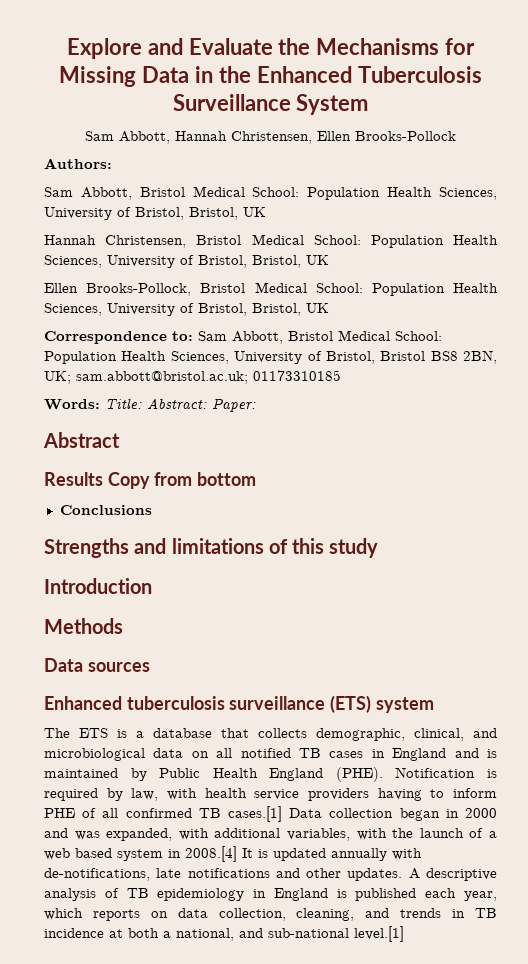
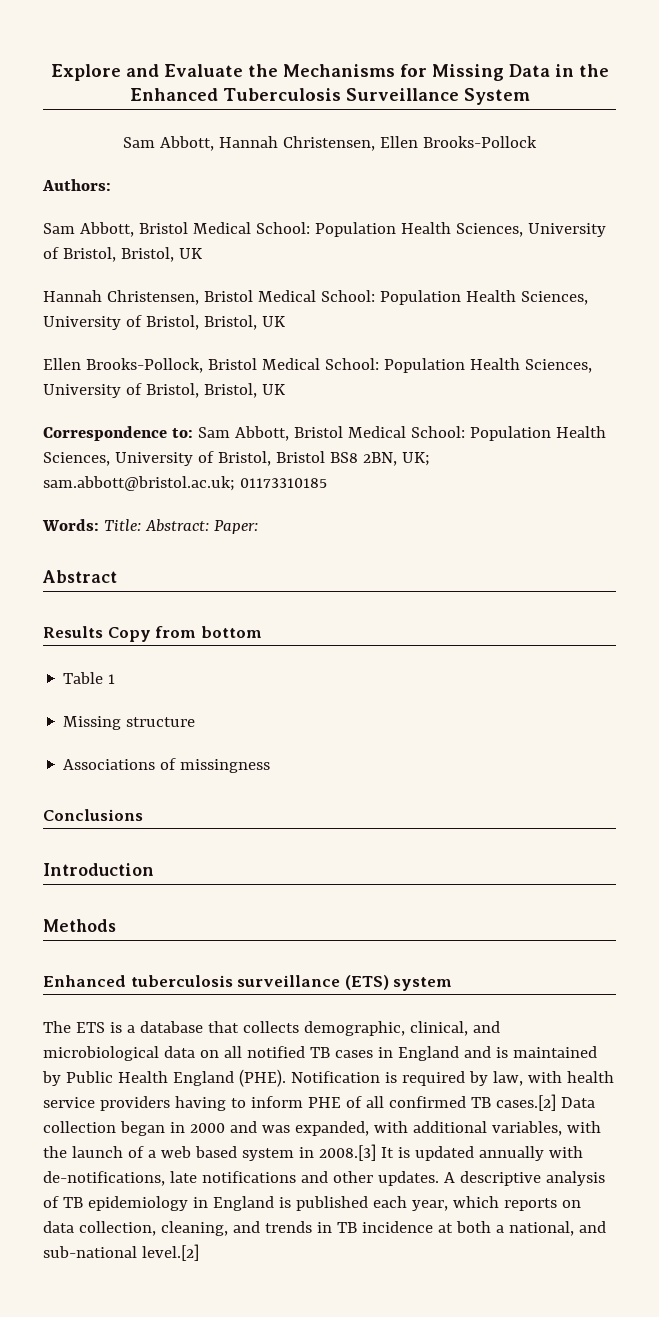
+ Table 1
+ Missing structure
+ Associations of missingness
  Conclusions
- Strengths and limitations of this study
- Data sources
- Notification is required by law, with health service providers having to inform PHE of all confirmed TB cases.[1] Data collection began in 2000 and was expanded, with additional variables, with the launch of a web based system in 2008.[4] It is updated annually with de-notifications, late notifications and other updates.
+ Notification is required by law, with health service providers having to inform PHE of all confirmed TB cases.[2] Data collection began in 2000 and was expanded, with additional variables, with the launch of a web based system in 2008.[3] It is updated annually with de-notifications, late notifications and other updates.
- A descriptive analysis of TB epidemiology in England is published each year, which reports on data collection, cleaning, and trends in TB incidence at both a national, and sub-national level.[1]
+ A descriptive analysis of TB epidemiology in England is published each year, which reports on data collection, cleaning, and trends in TB incidence at both a national, and sub-national level.[2]

